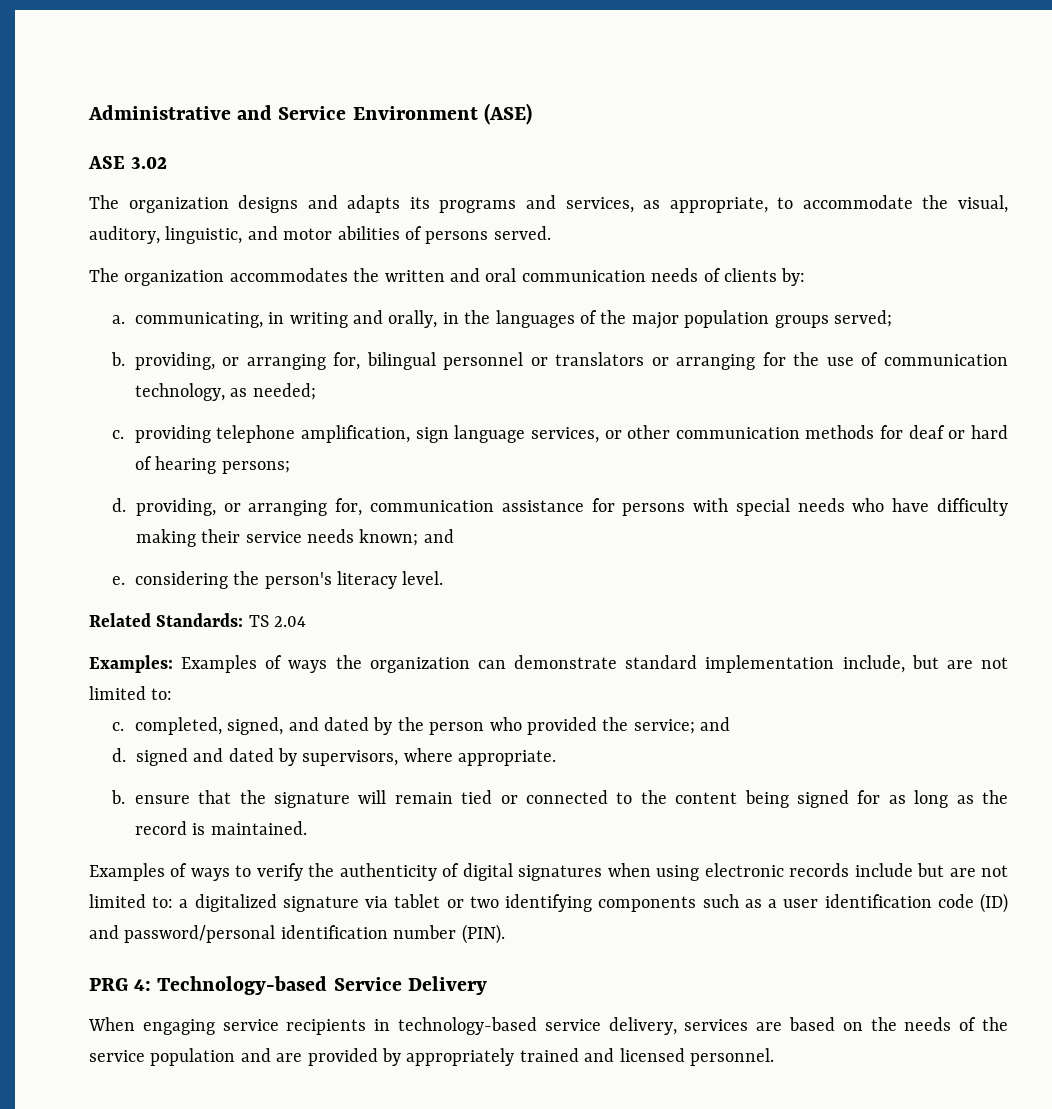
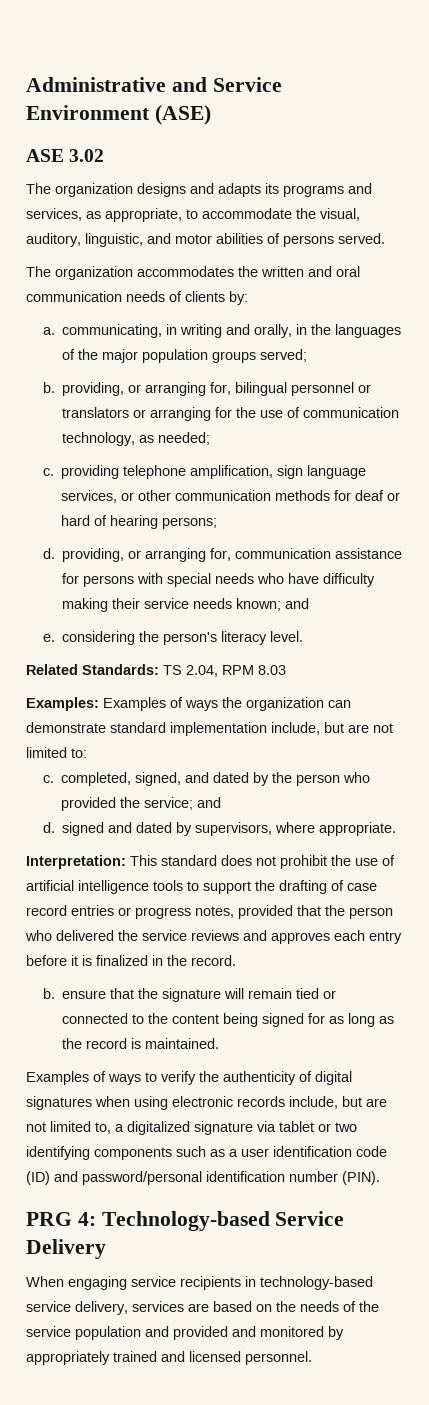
- Related Standards: TS 2.04
+ Related Standards: TS 2.04, RPM 8.03
+ Interpretation: This standard does not prohibit the use of artificial intelligence tools to support the drafting of case record entries or progress notes, provided that the person who delivered the service reviews and approves each entry before it is finalized in the record.
- Examples of ways to verify the authenticity of digital signatures when using electronic records include but are not limited to: a digitalized signature via tablet or two identifying components such as a user identification code (ID) and password/personal identification number (PIN).
+ Examples of ways to verify the authenticity of digital signatures when using electronic records include, but are not limited to, a digitalized signature via tablet or two identifying components such as a user identification code (ID) and password/personal identification number (PIN).
- When engaging service recipients in technology-based service delivery, services are based on the needs of the service population and are provided by appropriately trained and licensed personnel.
+ When engaging service recipients in technology-based service delivery, services are based on the needs of the service population and provided and monitored by appropriately trained and licensed personnel.

